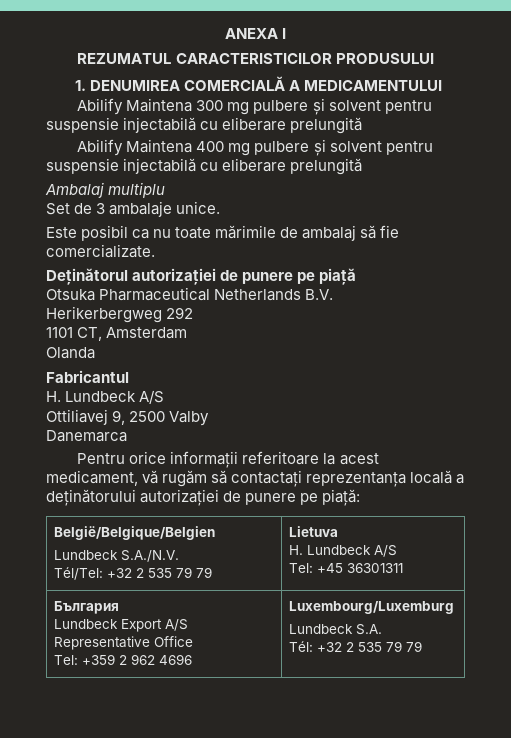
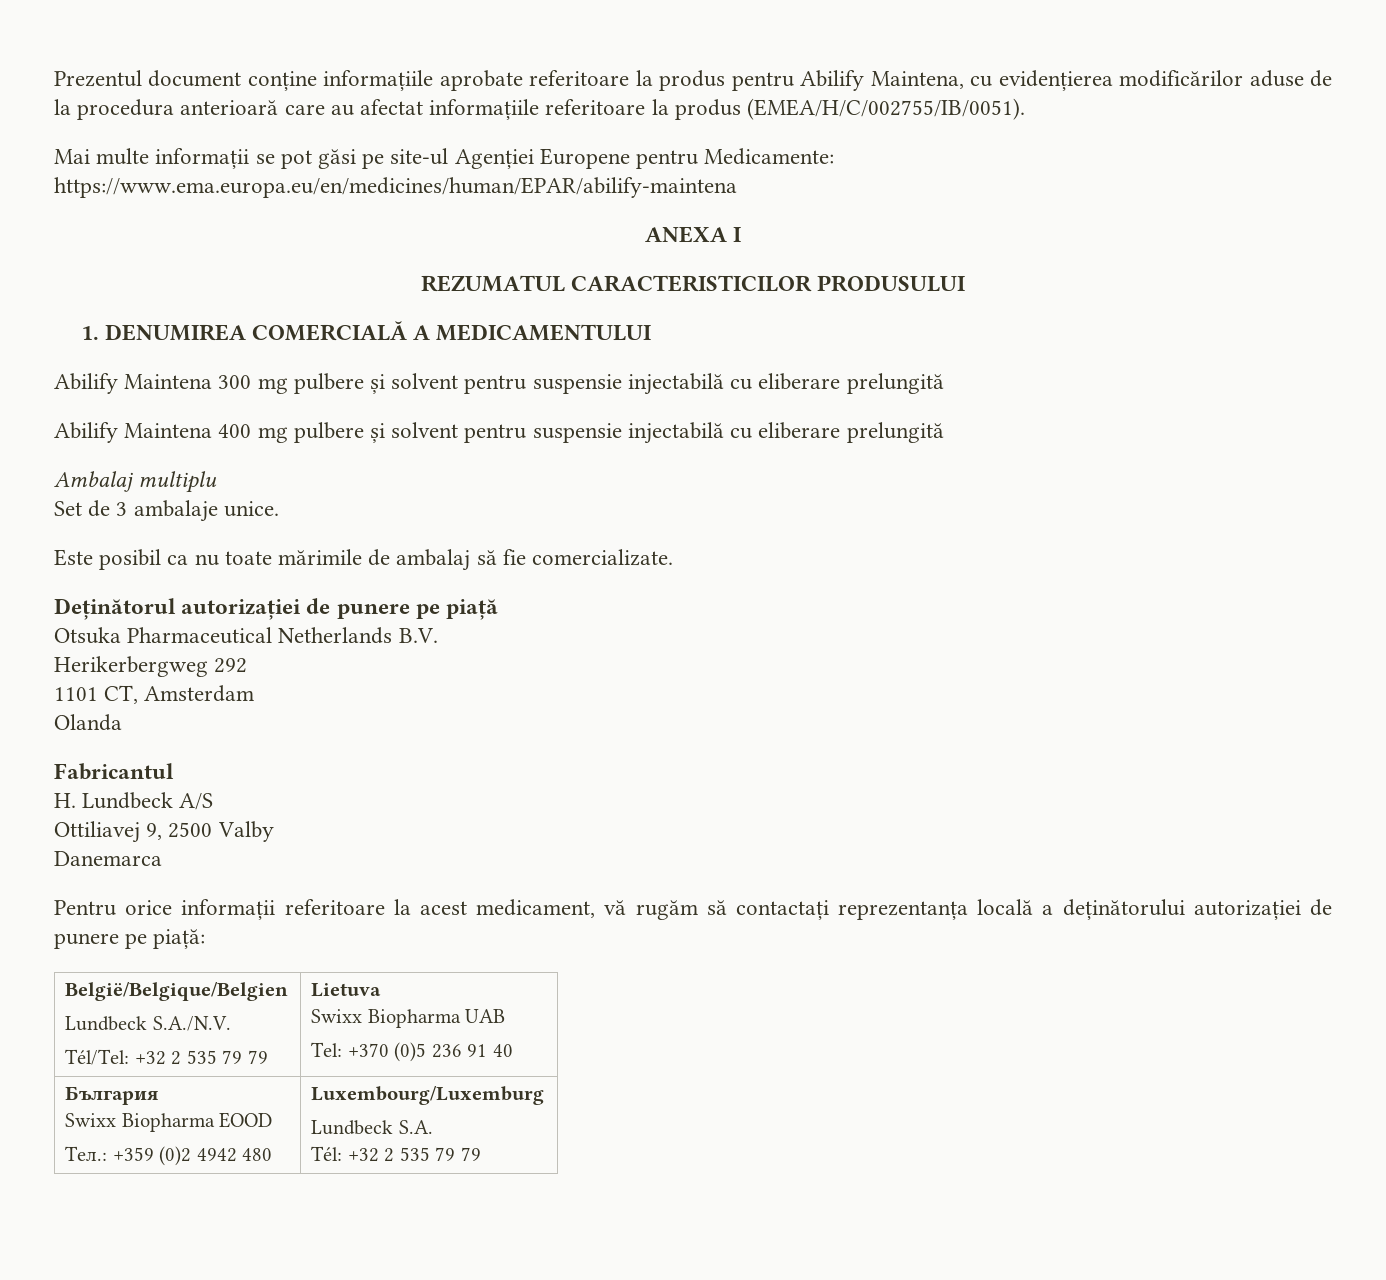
+ Prezentul document conține informațiile aprobate referitoare la produs pentru Abilify Maintena, cu evidențierea modificărilor aduse de la procedura anterioară care au afectat informațiile referitoare la produs (EMEA/H/C/002755/IB/0051).
+ Mai multe informații se pot găsi pe site-ul Agenției Europene pentru Medicamente: https://www.ema.europa.eu/en/medicines/human/EPAR/abilify-maintena
  België/Belgique/Belgien
  Lundbeck S.A./N.V.
  Tél/Tel: +32 2 535 79 79 | Lietuva
- H. Lundbeck A/S
- Tel: +45 36301311
+ Swixx Biopharma UAB
+ Tel: +370 (0)5 236 91 40
  България
- Lundbeck Export A/S Representative Office
- Tel: +359 2 962 4696 | Luxembourg/Luxemburg
+ Swixx Biopharma EOOD
+ Teл.: +359 (0)2 4942 480 | Luxembourg/Luxemburg

